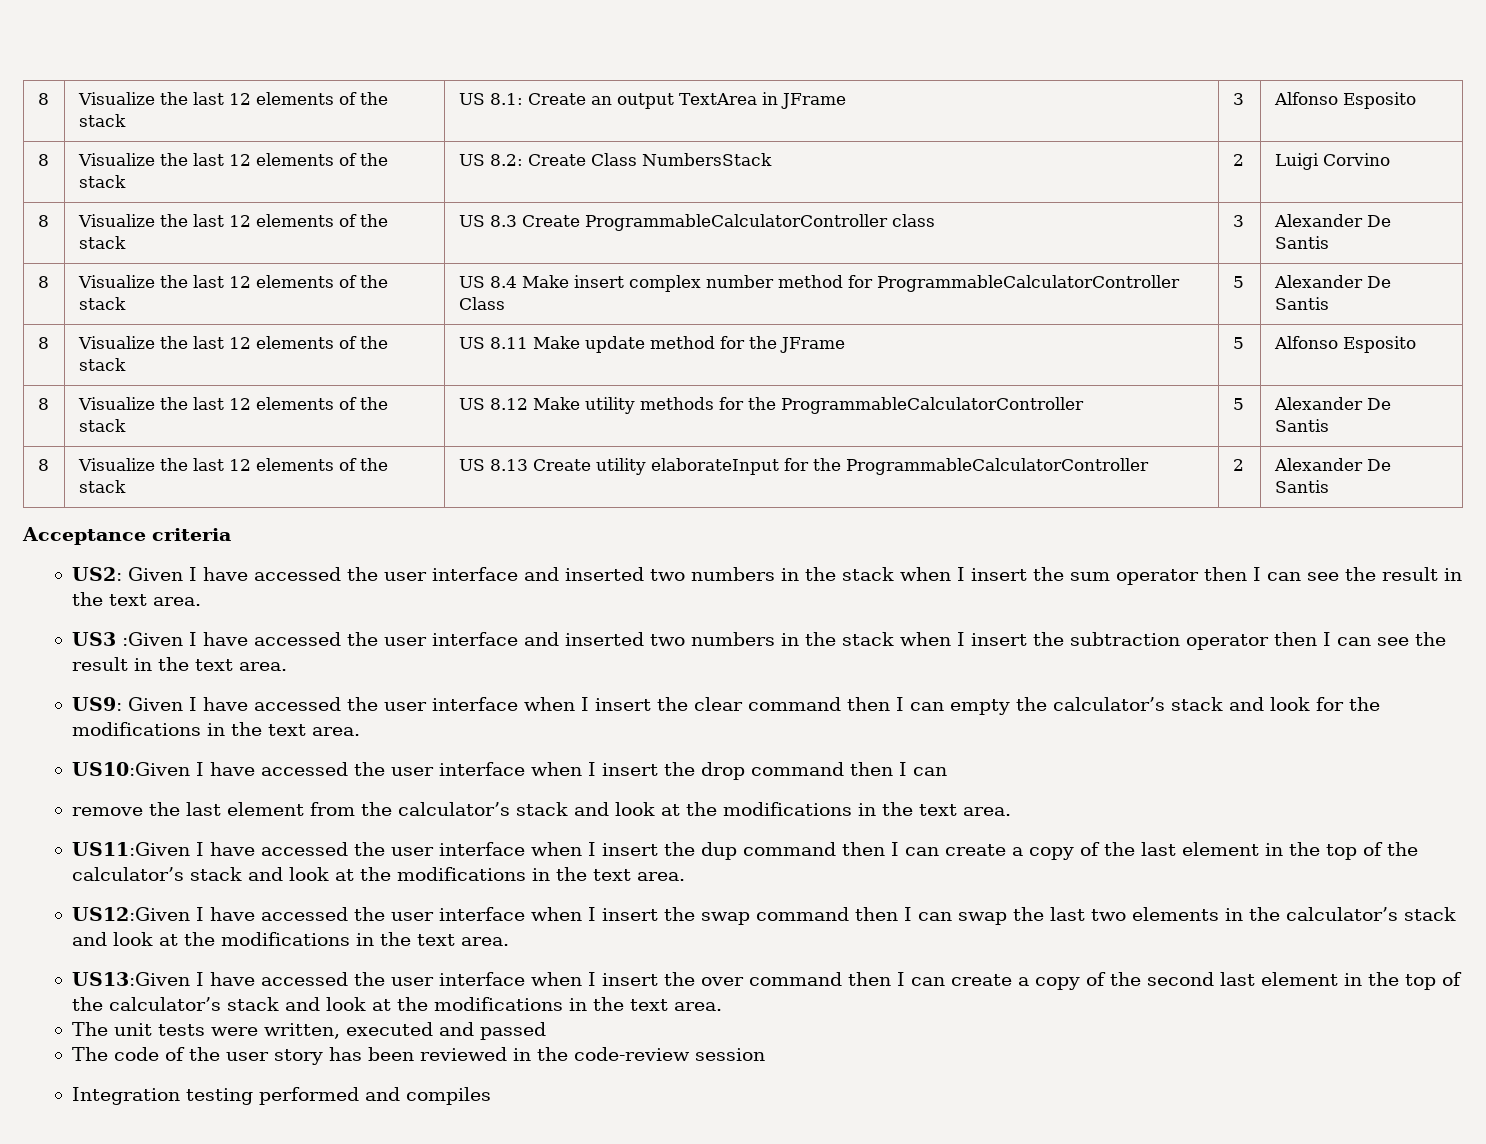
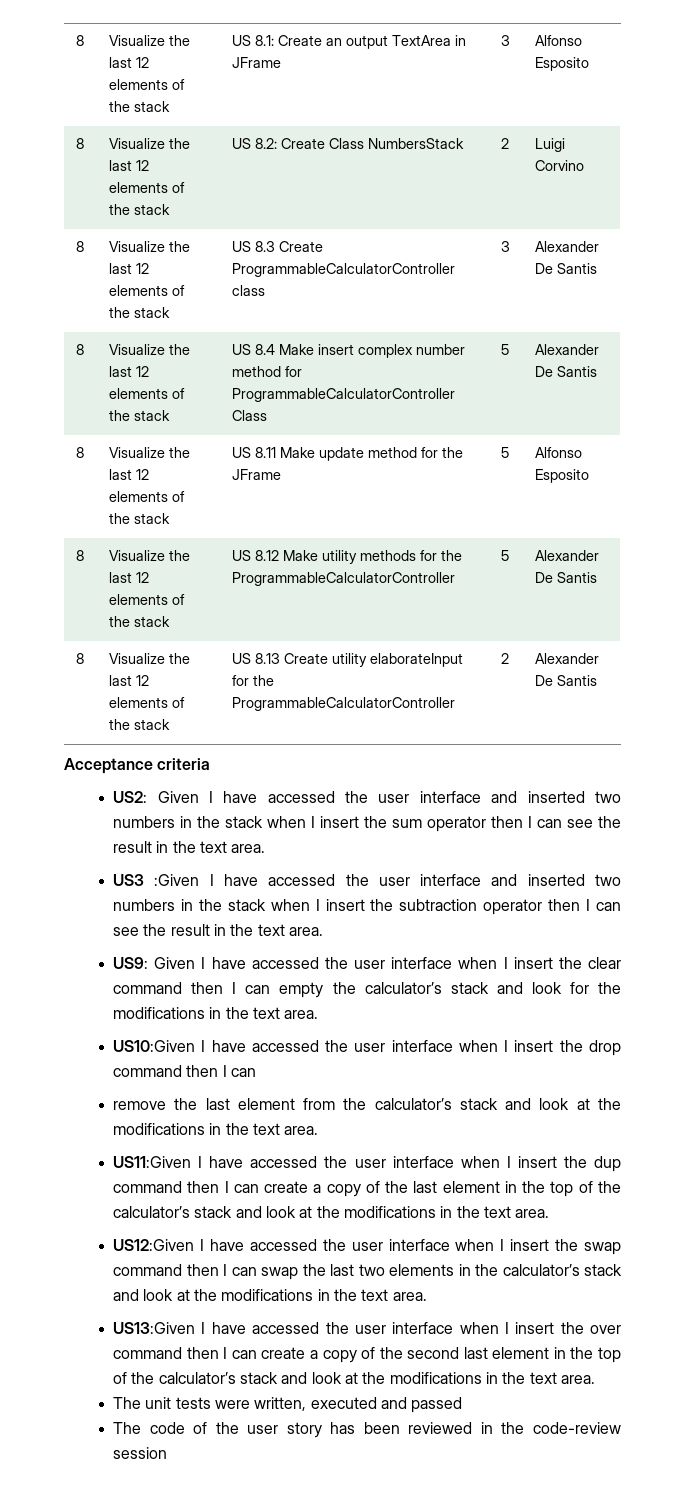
- Integration testing performed and compiles

